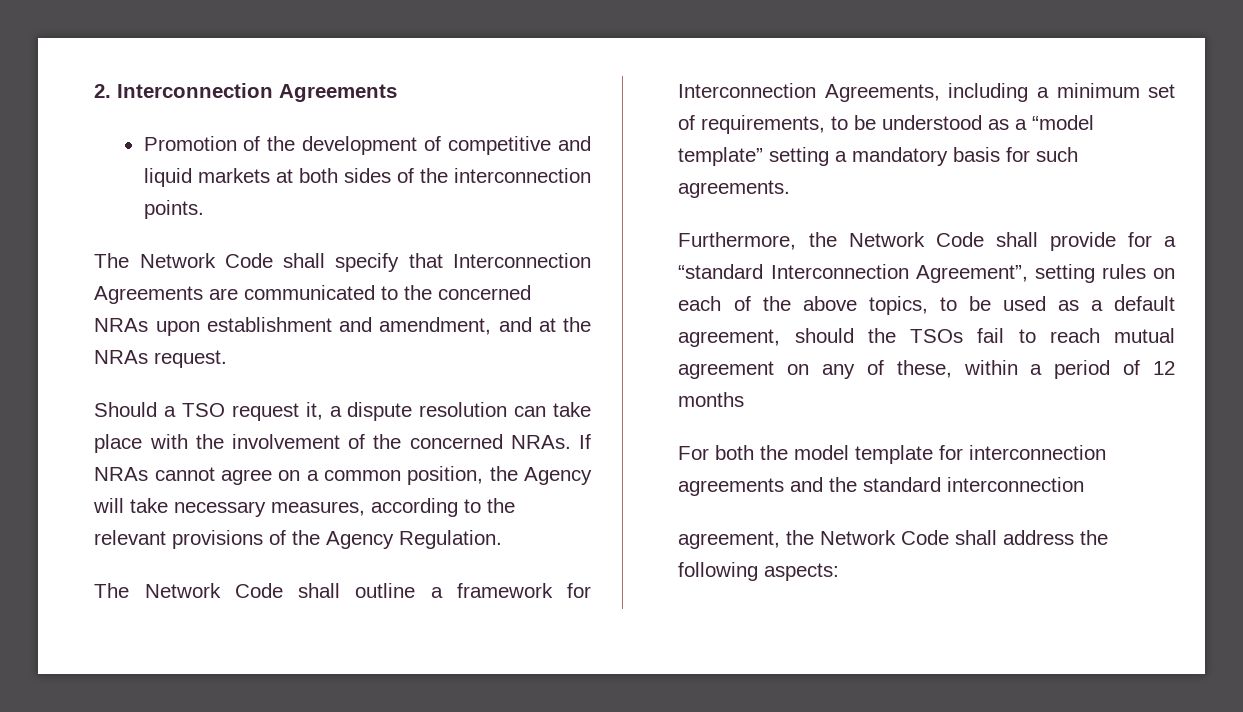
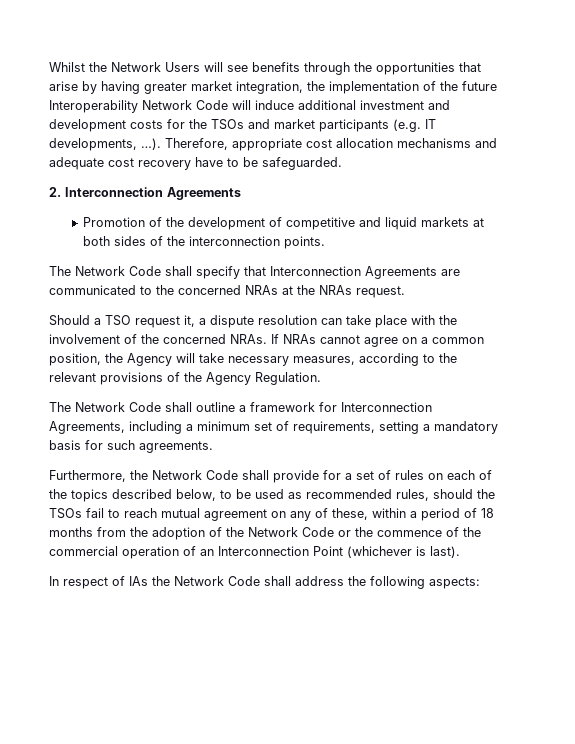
+ Whilst the Network Users will see benefits through the opportunities that arise by having greater market integration, the implementation of the future Interoperability Network Code will induce additional investment and development costs for the TSOs and market participants (e.g. IT developments, …). Therefore, appropriate cost allocation mechanisms and adequate cost recovery have to be safeguarded.
- The Network Code shall specify that Interconnection Agreements are communicated to the concerned NRAs upon establishment and amendment, and at the NRAs request.
+ The Network Code shall specify that Interconnection Agreements are communicated to the concerned NRAs at the NRAs request.
- The Network Code shall outline a framework for Interconnection Agreements, including a minimum set of requirements, to be understood as a “model template” setting a mandatory basis for such agreements.
+ The Network Code shall outline a framework for Interconnection Agreements, including a minimum set of requirements, setting a mandatory basis for such agreements.
- Furthermore, the Network Code shall provide for a “standard Interconnection Agreement”, setting rules on each of the above topics, to be used as a default agreement, should the TSOs fail to reach mutual agreement on any of these, within a period of 12 months
- For both the model template for interconnection agreements and the standard interconnection
- agreement, the Network Code shall address the following aspects:
+ Furthermore, the Network Code shall provide for a set of rules on each of the topics described below, to be used as recommended rules, should the TSOs fail to reach mutual agreement on any of these, within a period of 18 months from the adoption of the Network Code or the commence of the commercial operation of an Interconnection Point (whichever is last).
+ In respect of IAs the Network Code shall address the following aspects:

